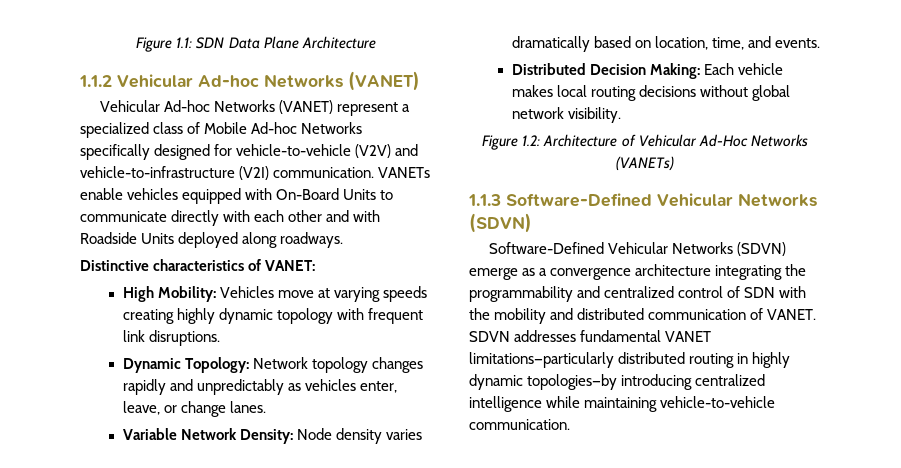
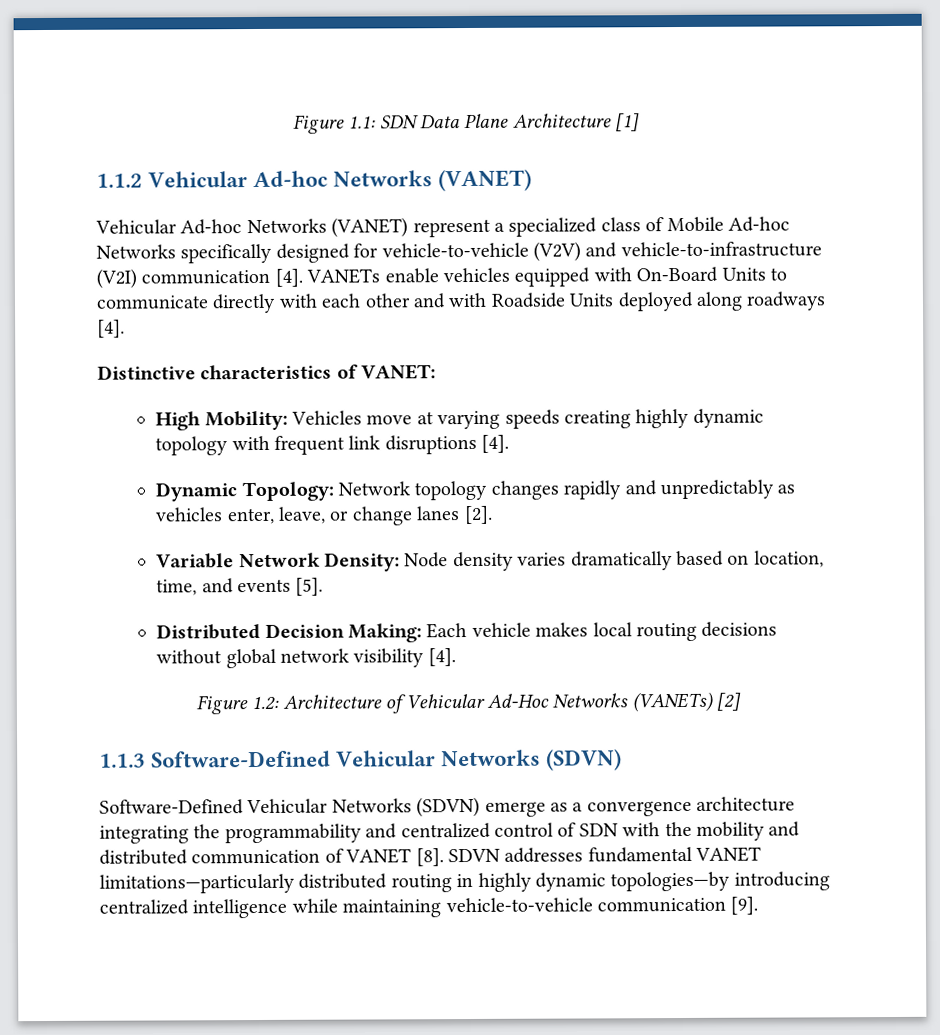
- Figure 1.1: SDN Data Plane Architecture
+ Figure 1.1: SDN Data Plane Architecture [1]
- Vehicular Ad-hoc Networks (VANET) represent a specialized class of Mobile Ad-hoc Networks specifically designed for vehicle-to-vehicle (V2V) and vehicle-to-infrastructure (V2I) communication.
+ Vehicular Ad-hoc Networks (VANET) represent a specialized class of Mobile Ad-hoc Networks specifically designed for vehicle-to-vehicle (V2V) and vehicle-to-infrastructure (V2I) communication [4].
- VANETs enable vehicles equipped with On-Board Units to communicate directly with each other and with Roadside Units deployed along roadways.
+ VANETs enable vehicles equipped with On-Board Units to communicate directly with each other and with Roadside Units deployed along roadways [4].
- High Mobility: Vehicles move at varying speeds creating highly dynamic topology with frequent link disruptions.
+ High Mobility: Vehicles move at varying speeds creating highly dynamic topology with frequent link disruptions [4].
- Dynamic Topology: Network topology changes rapidly and unpredictably as vehicles enter, leave, or change lanes.
+ Dynamic Topology: Network topology changes rapidly and unpredictably as vehicles enter, leave, or change lanes [2].
- Variable Network Density: Node density varies dramatically based on location, time, and events.
+ Variable Network Density: Node density varies dramatically based on location, time, and events [5].
- Distributed Decision Making: Each vehicle makes local routing decisions without global network visibility.
+ Distributed Decision Making: Each vehicle makes local routing decisions without global network visibility [4].
- Figure 1.2: Architecture of Vehicular Ad-Hoc Networks (VANETs)
+ Figure 1.2: Architecture of Vehicular Ad-Hoc Networks (VANETs) [2]
- Software-Defined Vehicular Networks (SDVN) emerge as a convergence architecture integrating the programmability and centralized control of SDN with the mobility and distributed communication of VANET.
+ Software-Defined Vehicular Networks (SDVN) emerge as a convergence architecture integrating the programmability and centralized control of SDN with the mobility and distributed communication of VANET [8].
- SDVN addresses fundamental VANET limitations—particularly distributed routing in highly dynamic topologies—by introducing centralized intelligence while maintaining vehicle-to-vehicle communication.
+ SDVN addresses fundamental VANET limitations—particularly distributed routing in highly dynamic topologies—by introducing centralized intelligence while maintaining vehicle-to-vehicle communication [9].

